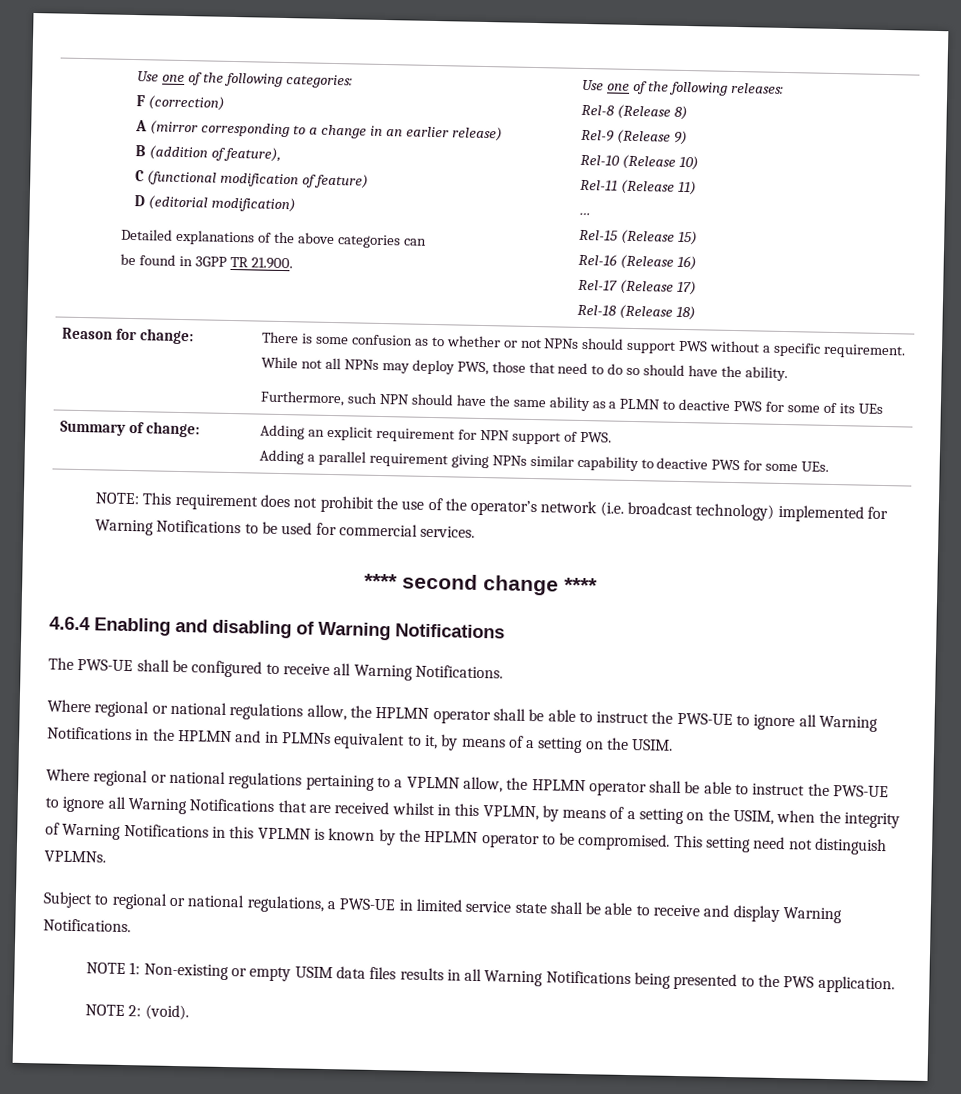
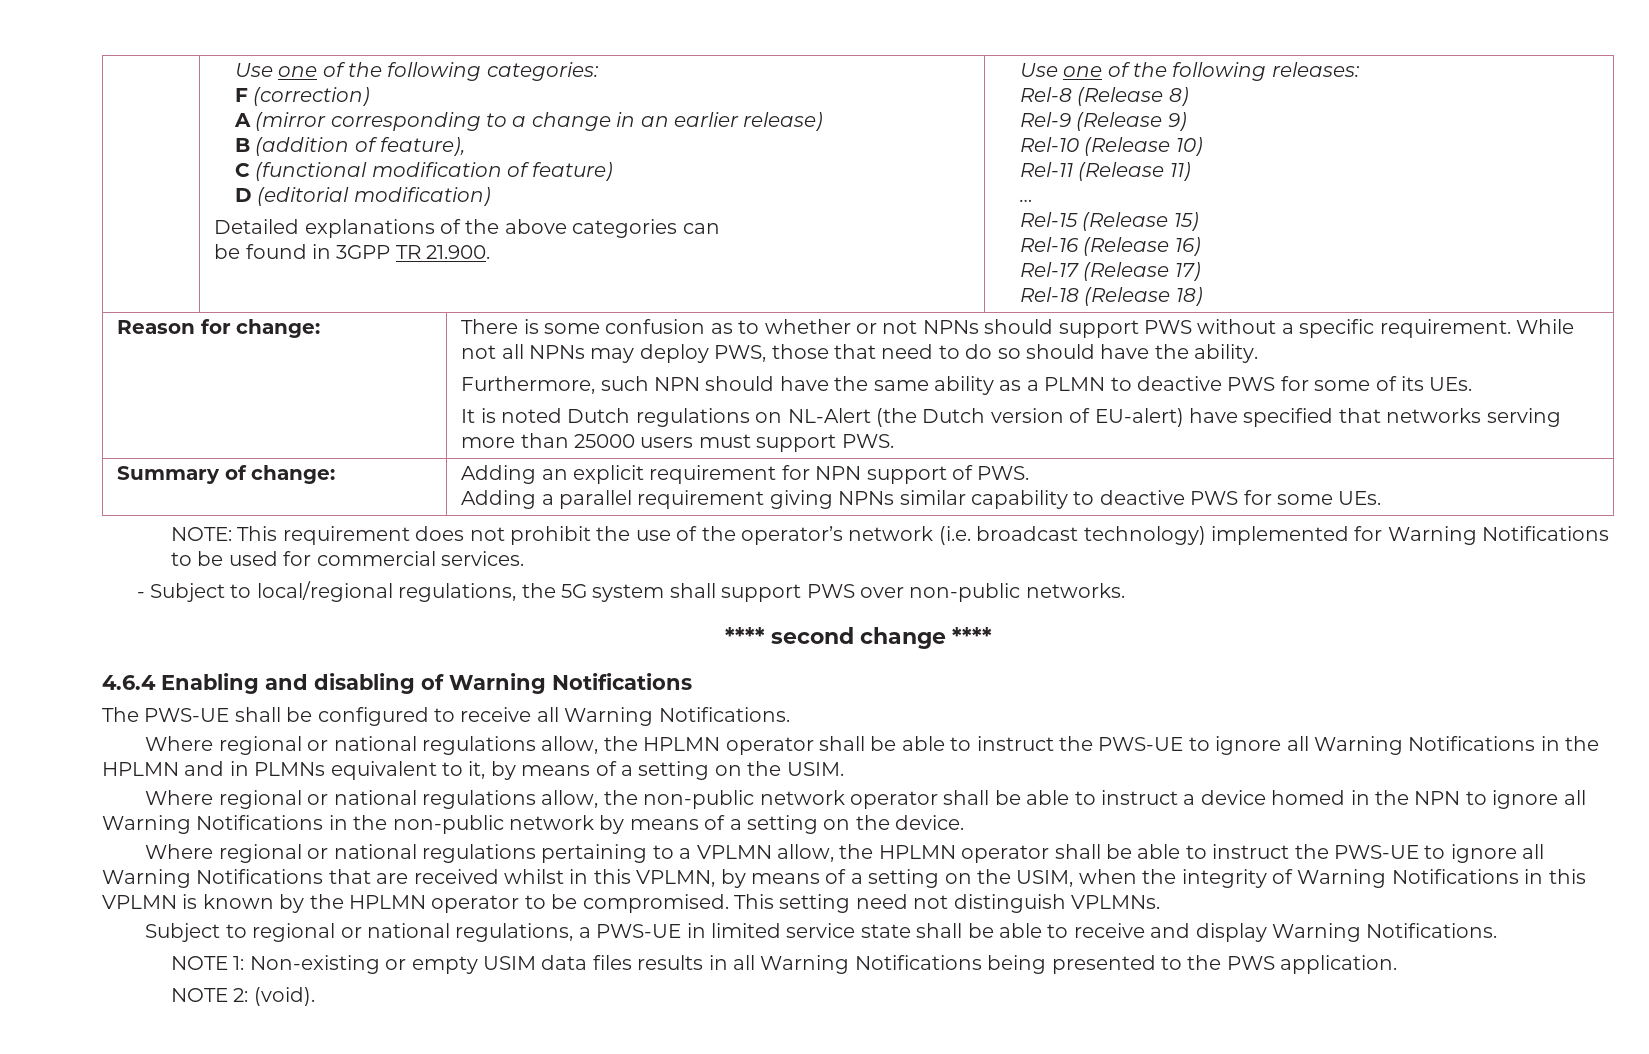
- Furthermore, such NPN should have the same ability as a PLMN to deactive PWS for some of its UEs
+ Furthermore, such NPN should have the same ability as a PLMN to deactive PWS for some of its UEs.
+ It is noted Dutch regulations on NL-Alert (the Dutch version of EU-alert) have specified that networks serving more than 25000 users must support PWS.
+ - Subject to local/regional regulations, the 5G system shall support PWS over non-public networks.
+ Where regional or national regulations allow, the non-public network operator shall be able to instruct a device homed in the NPN to ignore all Warning Notifications in the non-public network by means of a setting on the device.

